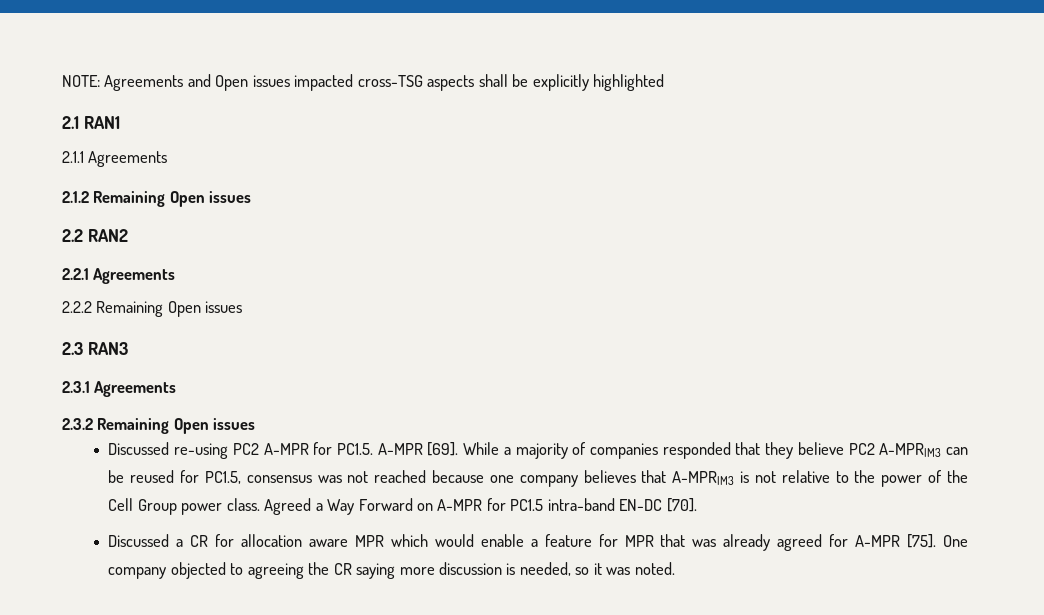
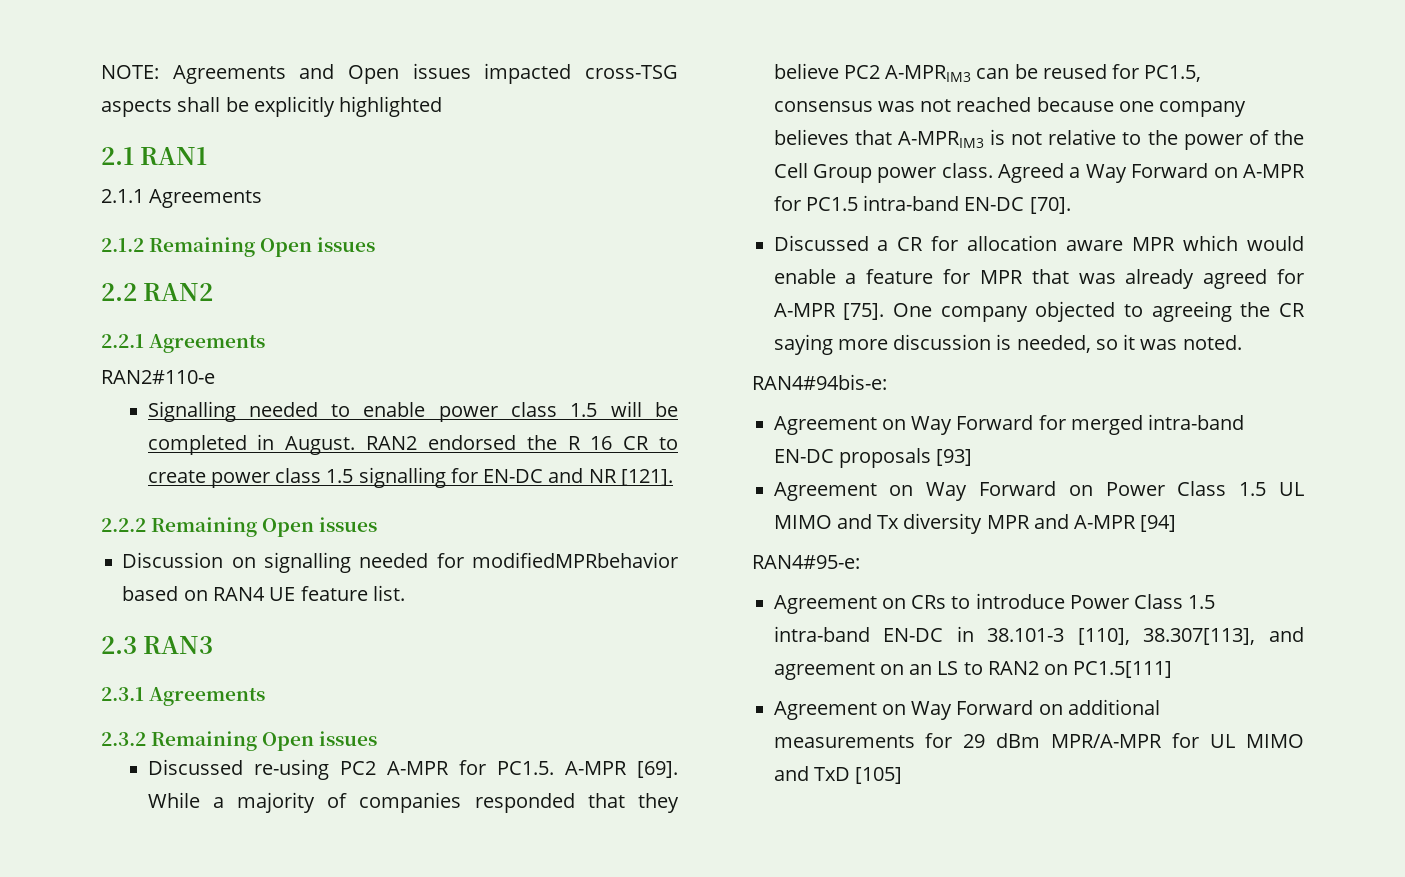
+ RAN2#110-e
+ Signalling needed to enable power class 1.5 will be completed in August. RAN2 endorsed the R 16 CR to create power class 1.5 signalling for EN-DC and NR [121].
  2.2.2 Remaining Open issues
+ Discussion on signalling needed for modifiedMPRbehavior based on RAN4 UE feature list.
+ RAN4#94bis-e:
+ Agreement on Way Forward for merged intra-band EN-DC proposals [93]
+ Agreement on Way Forward on Power Class 1.5 UL MIMO and Tx diversity MPR and A-MPR [94]
+ RAN4#95-e:
+ Agreement on CRs to introduce Power Class 1.5 intra-band EN-DC in 38.101-3 [110], 38.307[113], and agreement on an LS to RAN2 on PC1.5[111]
+ Agreement on Way Forward on additional measurements for 29 dBm MPR/A-MPR for UL MIMO and TxD [105]

